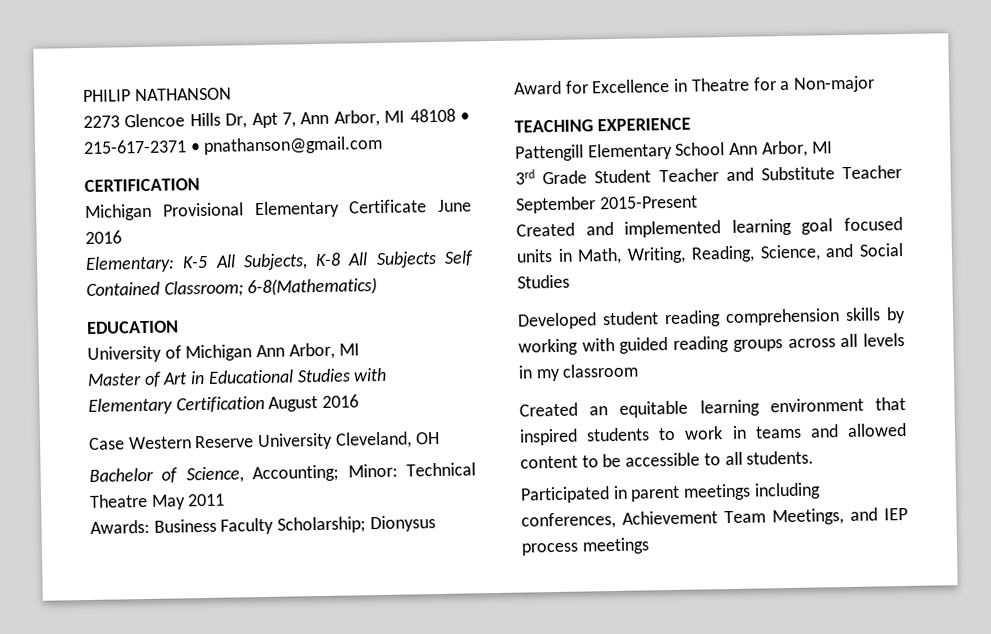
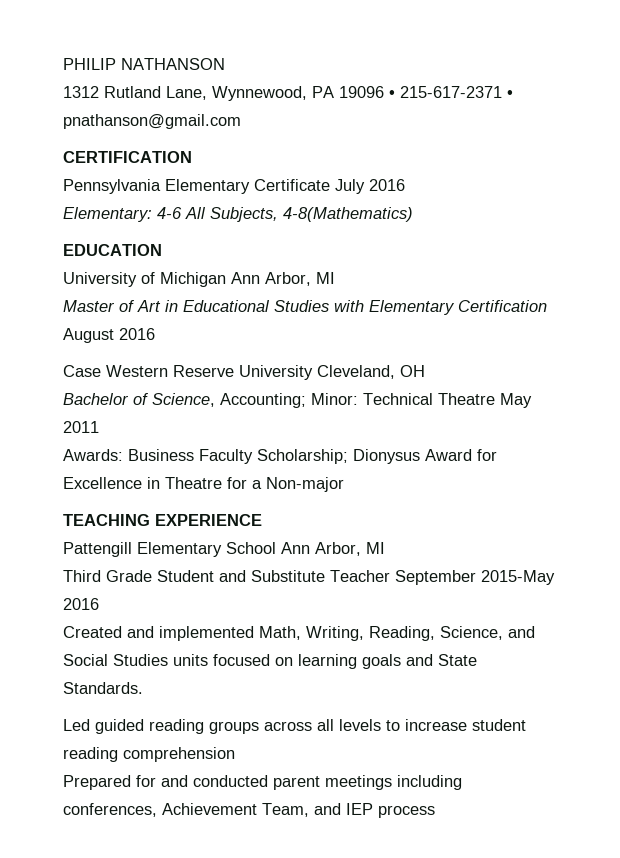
- 2273 Glencoe Hills Dr, Apt 7, Ann Arbor, MI 48108 • 215-617-2371 • pnathanson@gmail.com
+ 1312 Rutland Lane, Wynnewood, PA 19096 • 215-617-2371 • pnathanson@gmail.com
- Michigan Provisional Elementary Certificate June 2016
+ Pennsylvania Elementary Certificate July 2016
- Elementary: K-5 All Subjects, K-8 All Subjects Self Contained Classroom; 6-8(Mathematics)
+ Elementary: 4-6 All Subjects, 4-8(Mathematics)
- 3rd Grade Student Teacher and Substitute Teacher September 2015-Present
+ Third Grade Student and Substitute Teacher September 2015-May 2016
- Created and implemented learning goal focused units in Math, Writing, Reading, Science, and Social Studies
- Developed student reading comprehension skills by working with guided reading groups across all levels in my classroom
- Created an equitable learning environment that inspired students to work in teams and allowed content to be accessible to all students.
- Participated in parent meetings including conferences, Achievement Team Meetings, and IEP process meetings
+ Created and implemented Math, Writing, Reading, Science, and Social Studies units focused on learning goals and State Standards.
+ Led guided reading groups across all levels to increase student reading comprehension
+ Prepared for and conducted parent meetings including conferences, Achievement Team, and IEP process

